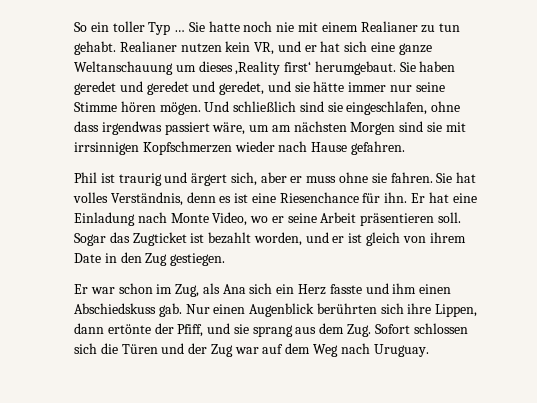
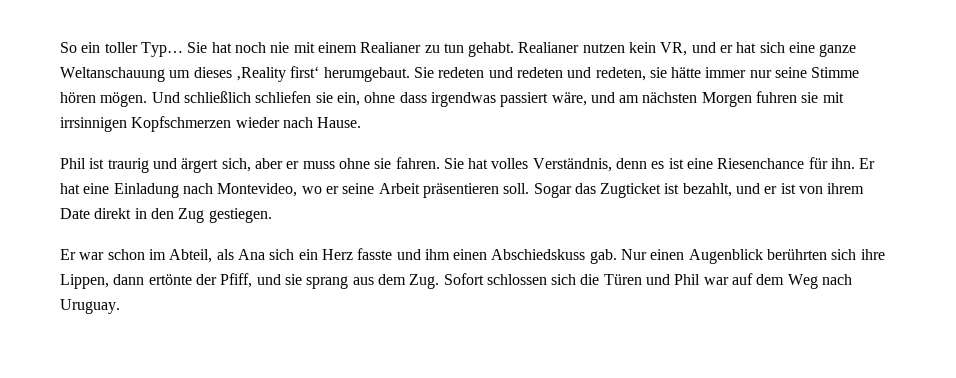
- So ein toller Typ … Sie hatte noch nie mit einem Realianer zu tun gehabt.
+ So ein toller Typ… Sie hat noch nie mit einem Realianer zu tun gehabt.
- Sie haben geredet und geredet und geredet, und sie hätte immer nur seine Stimme hören mögen.
+ Sie redeten und redeten und redeten, sie hätte immer nur seine Stimme hören mögen.
- Und schließlich sind sie eingeschlafen, ohne dass irgendwas passiert wäre, um am nächsten Morgen sind sie mit irrsinnigen Kopfschmerzen wieder nach Hause gefahren.
+ Und schließlich schliefen sie ein, ohne dass irgendwas passiert wäre, und am nächsten Morgen fuhren sie mit irrsinnigen Kopfschmerzen wieder nach Hause.
- Er hat eine Einladung nach Monte Video, wo er seine Arbeit präsentieren soll.
+ Er hat eine Einladung nach Montevideo, wo er seine Arbeit präsentieren soll.
- Sogar das Zugticket ist bezahlt worden, und er ist gleich von ihrem Date in den Zug gestiegen.
+ Sogar das Zugticket ist bezahlt, und er ist von ihrem Date direkt in den Zug gestiegen.
- Er war schon im Zug, als Ana sich ein Herz fasste und ihm einen Abschiedskuss gab.
+ Er war schon im Abteil, als Ana sich ein Herz fasste und ihm einen Abschiedskuss gab.
- Nur einen Augenblick berührten sich ihre Lippen, dann ertönte der Pfiff, und sie sprang aus dem Zug. Sofort schlossen sich die Türen und der Zug war auf dem Weg nach Uruguay.
+ Nur einen Augenblick berührten sich ihre Lippen, dann ertönte der Pfiff, und sie sprang aus dem Zug. Sofort schlossen sich die Türen und Phil war auf dem Weg nach Uruguay.

